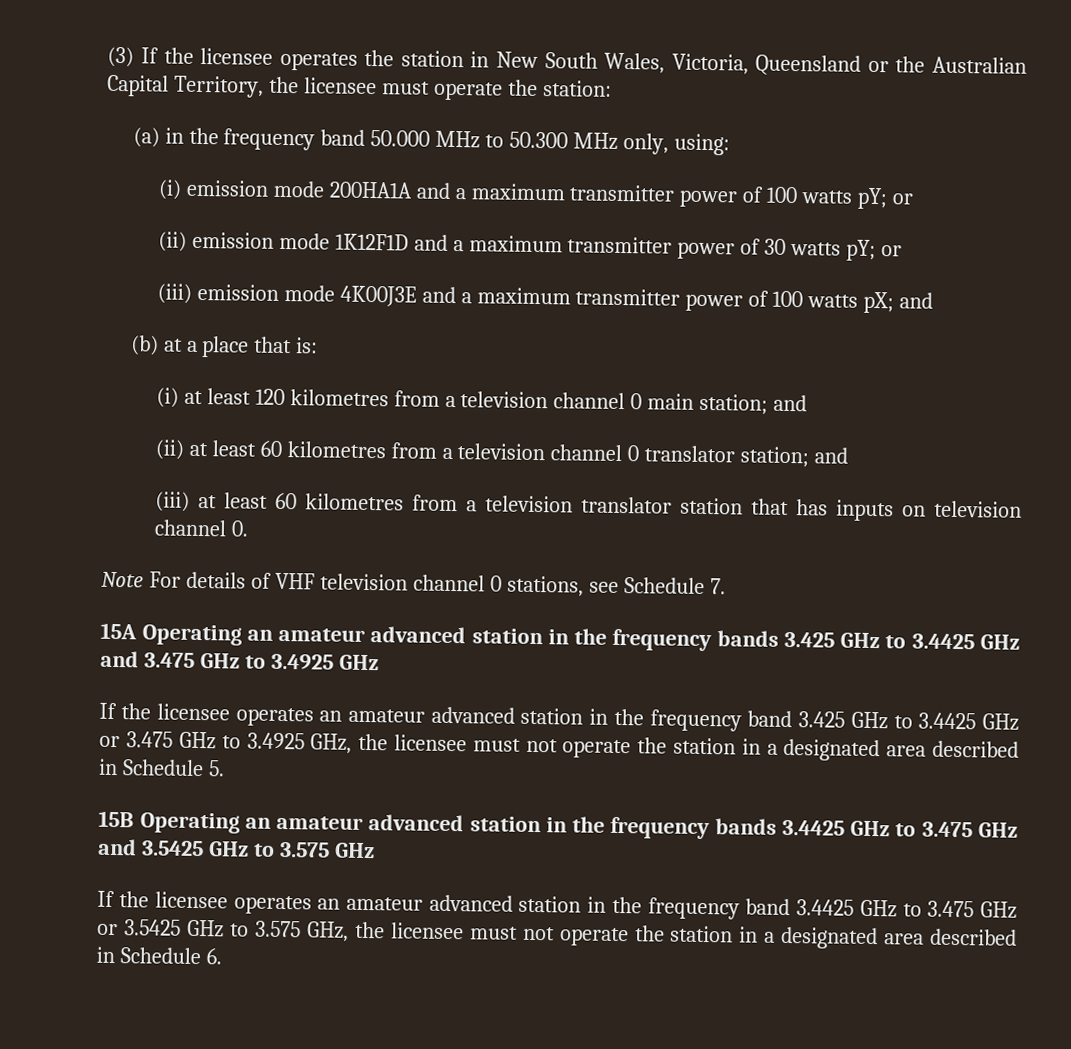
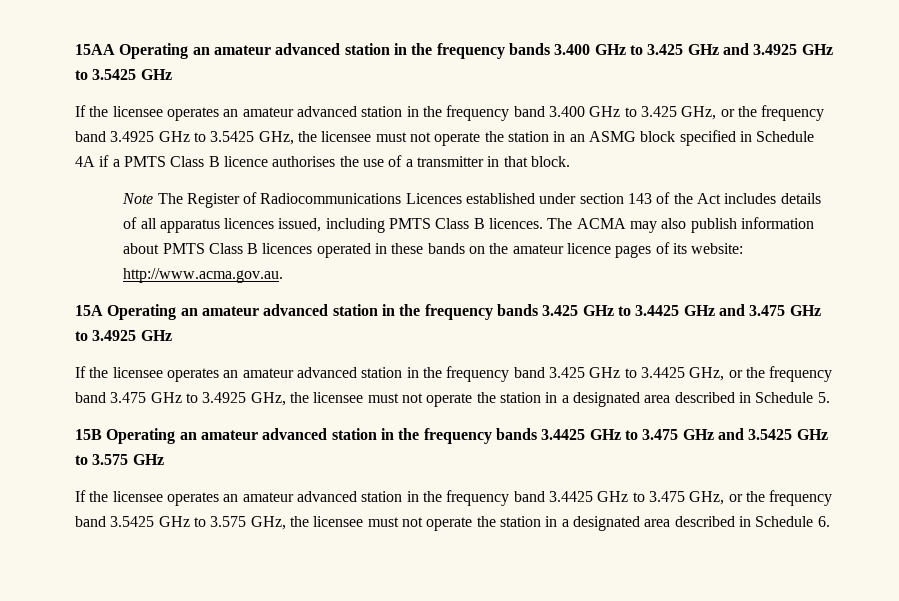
- (3) If the licensee operates the station in New South Wales, Victoria, Queensland or the Australian Capital Territory, the licensee must operate the station:
- (a) in the frequency band 50.000 MHz to 50.300 MHz only, using:
- (i) emission mode 200HA1A and a maximum transmitter power of 100 watts pY; or
- (ii) emission mode 1K12F1D and a maximum transmitter power of 30 watts pY; or
- (iii) emission mode 4K00J3E and a maximum transmitter power of 100 watts pX; and
- (b) at a place that is:
- (i) at least 120 kilometres from a television channel 0 main station; and
- (ii) at least 60 kilometres from a television channel 0 translator station; and
- (iii) at least 60 kilometres from a television translator station that has inputs on television channel 0.
- Note For details of VHF television channel 0 stations, see Schedule 7.
+ 15AA Operating an amateur advanced station in the frequency bands 3.400 GHz to 3.425 GHz and 3.4925 GHz to 3.5425 GHz
+ If the licensee operates an amateur advanced station in the frequency band 3.400 GHz to 3.425 GHz, or the frequency band 3.4925 GHz to 3.5425 GHz, the licensee must not operate the station in an ASMG block specified in Schedule 4A if a PMTS Class B licence authorises the use of a transmitter in that block.
+ Note The Register of Radiocommunications Licences established under section 143 of the Act includes details of all apparatus licences issued, including PMTS Class B licences. The ACMA may also publish information about PMTS Class B licences operated in these bands on the amateur licence pages of its website: http://www.acma.gov.au.
- If the licensee operates an amateur advanced station in the frequency band 3.425 GHz to 3.4425 GHz or 3.475 GHz to 3.4925 GHz, the licensee must not operate the station in a designated area described in Schedule 5.
+ If the licensee operates an amateur advanced station in the frequency band 3.425 GHz to 3.4425 GHz, or the frequency band 3.475 GHz to 3.4925 GHz, the licensee must not operate the station in a designated area described in Schedule 5.
- If the licensee operates an amateur advanced station in the frequency band 3.4425 GHz to 3.475 GHz or 3.5425 GHz to 3.575 GHz, the licensee must not operate the station in a designated area described in Schedule 6.
+ If the licensee operates an amateur advanced station in the frequency band 3.4425 GHz to 3.475 GHz, or the frequency band 3.5425 GHz to 3.575 GHz, the licensee must not operate the station in a designated area described in Schedule 6.

